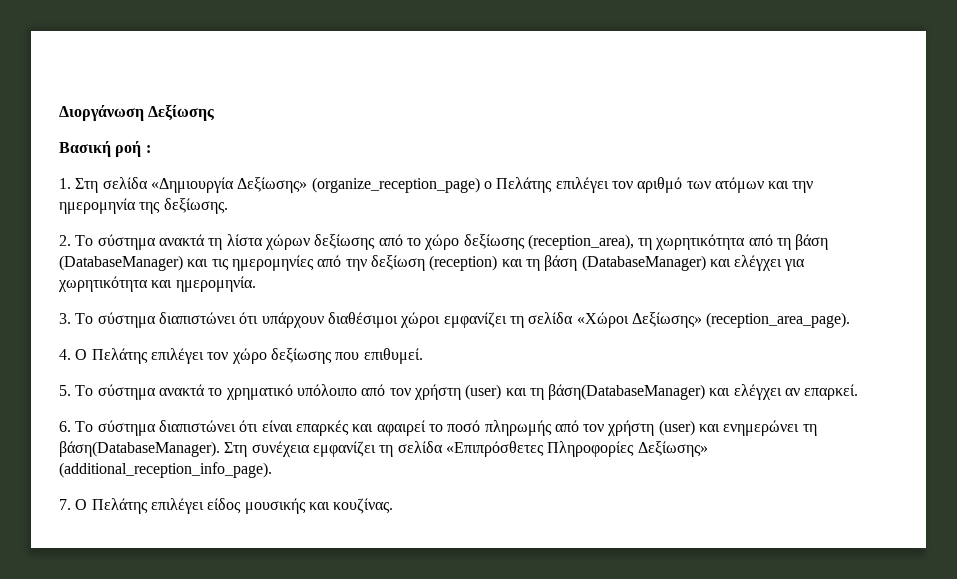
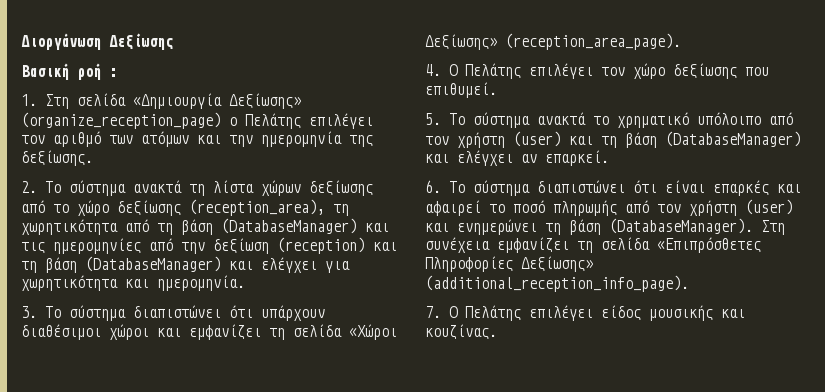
- 3. Το σύστημα διαπιστώνει ότι υπάρχουν διαθέσιμοι χώροι εμφανίζει τη σελίδα «Χώροι Δεξίωσης» (reception_area_page).
+ 3. Το σύστημα διαπιστώνει ότι υπάρχουν διαθέσιμοι χώροι και εμφανίζει τη σελίδα «Χώροι Δεξίωσης» (reception_area_page).
- 5. Το σύστημα ανακτά το χρηματικό υπόλοιπο από τον χρήστη (user) και τη βάση(DatabaseManager) και ελέγχει αν επαρκεί.
+ 5. Το σύστημα ανακτά το χρηματικό υπόλοιπο από τον χρήστη (user) και τη βάση (DatabaseManager) και ελέγχει αν επαρκεί.
- 6. Το σύστημα διαπιστώνει ότι είναι επαρκές και αφαιρεί το ποσό πληρωμής από τον χρήστη (user) και ενημερώνει τη βάση(DatabaseManager).
+ 6. Το σύστημα διαπιστώνει ότι είναι επαρκές και αφαιρεί το ποσό πληρωμής από τον χρήστη (user) και ενημερώνει τη βάση (DatabaseManager).

